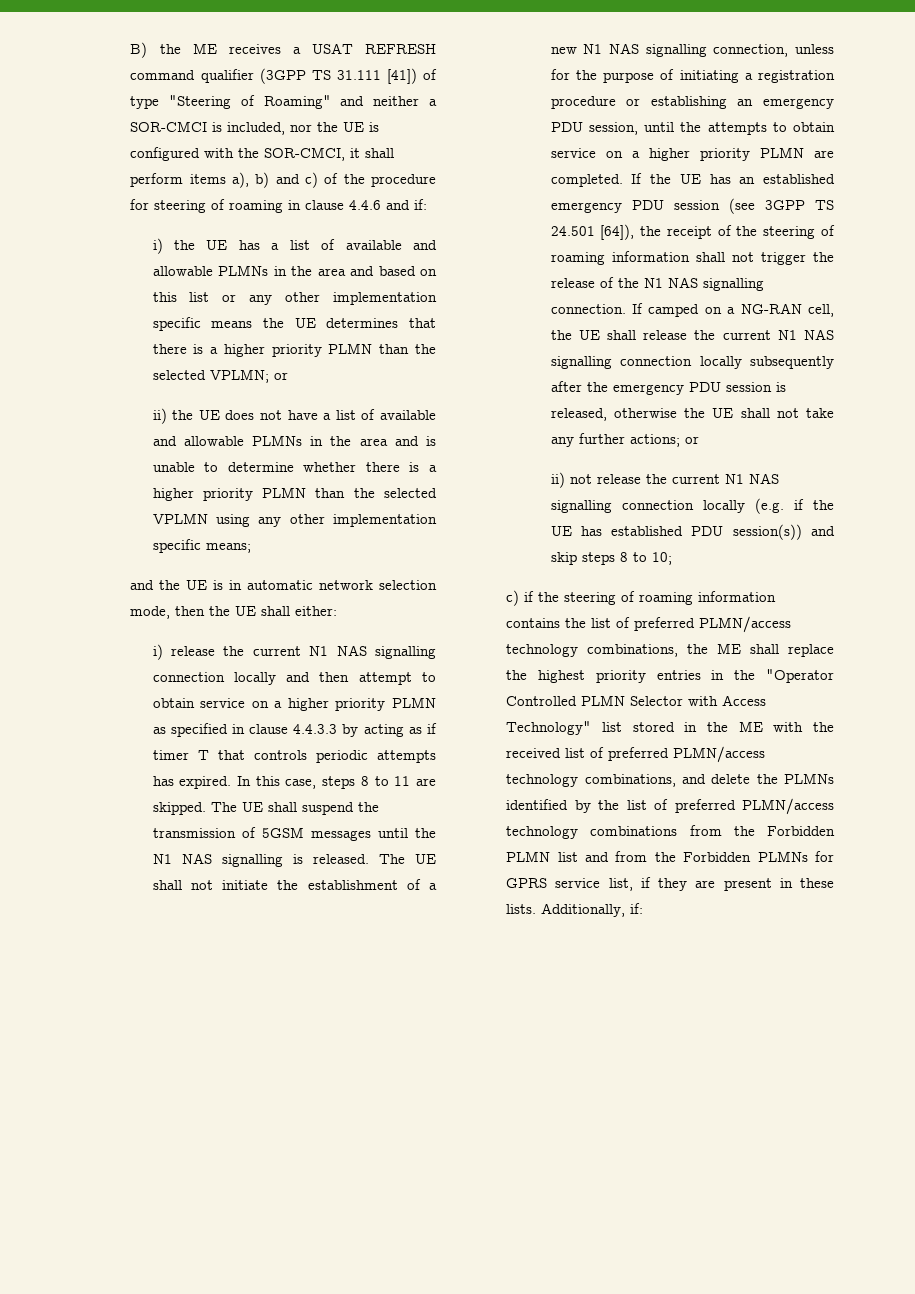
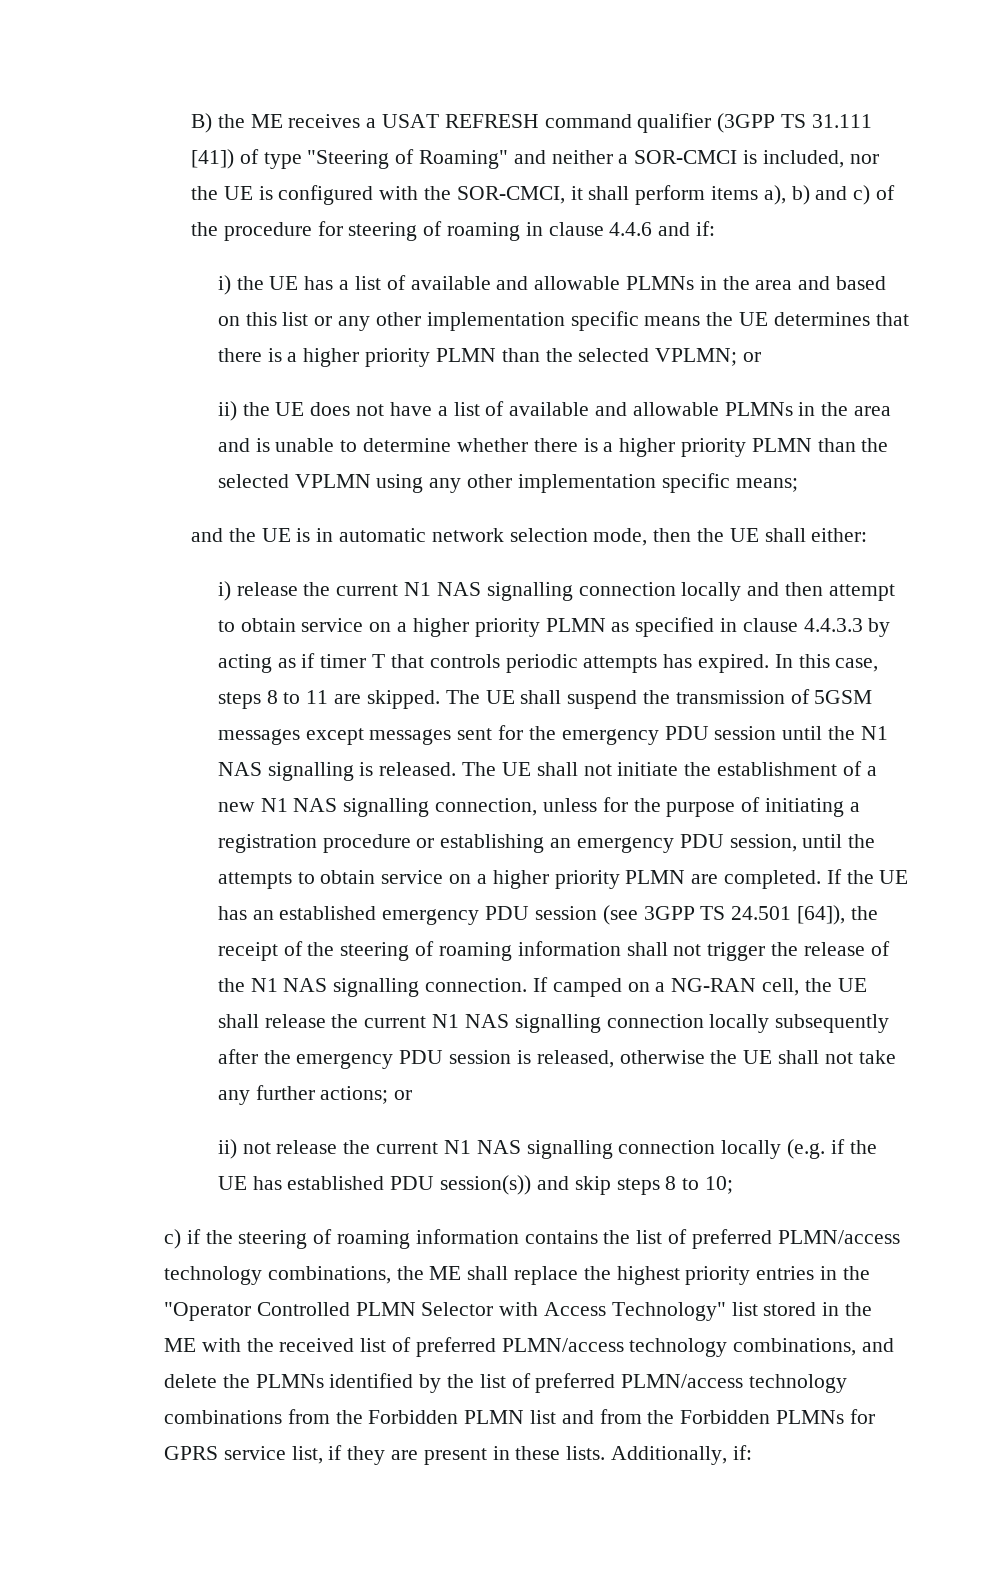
- The UE shall suspend the transmission of 5GSM messages until the N1 NAS signalling is released.
+ The UE shall suspend the transmission of 5GSM messages except messages sent for the emergency PDU session until the N1 NAS signalling is released.

